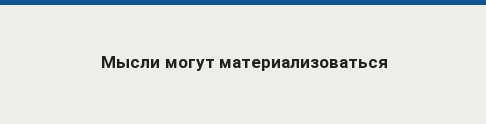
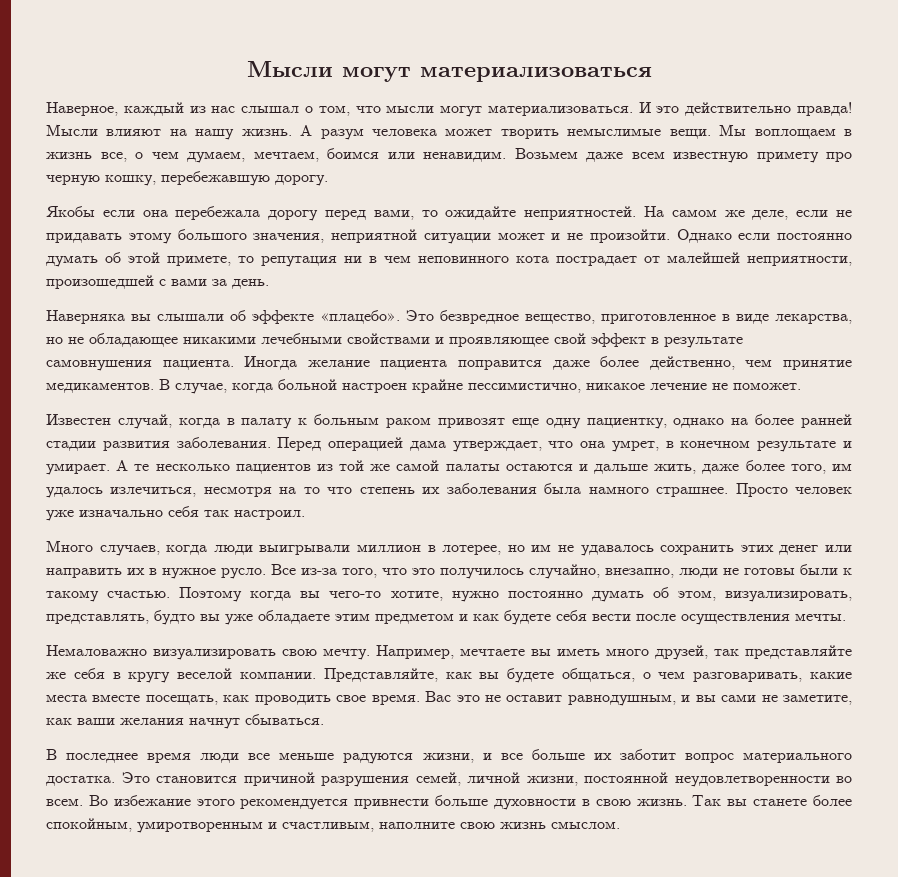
+ Наверное, каждый из нас слышал о том, что мысли могут материализоваться. И это действительно правда! Мысли влияют на нашу жизнь. А разум человека может творить немыслимые вещи. Мы воплощаем в жизнь все, о чем думаем, мечтаем, боимся или ненавидим. Возьмем даже всем известную примету про черную кошку, перебежавшую дорогу.
+ Якобы если она перебежала дорогу перед вами, то ожидайте неприятностей. На самом же деле, если не придавать этому большого значения, неприятной ситуации может и не произойти. Однако если постоянно думать об этой примете, то репутация ни в чем неповинного кота пострадает от малейшей неприятности, произошедшей с вами за день.
+ Наверняка вы слышали об эффекте «плацебо». Это безвредное вещество, приготовленное в виде лекарства, но не обладающее никакими лечебными свойствами и проявляющее свой эффект в результате самовнушения пациента. Иногда желание пациента поправится даже более действенно, чем принятие медикаментов. В случае, когда больной настроен крайне пессимистично, никакое лечение не поможет.
+ Известен случай, когда в палату к больным раком привозят еще одну пациентку, однако на более ранней стадии развития заболевания. Перед операцией дама утверждает, что она умрет, в конечном результате и умирает. А те несколько пациентов из той же самой палаты остаются и дальше жить, даже более того, им удалось излечиться, несмотря на то что степень их заболевания была намного страшнее. Просто человек уже изначально себя так настроил.
+ Много случаев, когда люди выигрывали миллион в лотерее, но им не удавалось сохранить этих денег или направить их в нужное русло. Все из-за того, что это получилось случайно, внезапно, люди не готовы были к такому счастью. Поэтому когда вы чего-то хотите, нужно постоянно думать об этом, визуализировать, представлять, будто вы уже обладаете этим предметом и как будете себя вести после осуществления мечты.
+ Немаловажно визуализировать свою мечту. Например, мечтаете вы иметь много друзей, так представляйте же себя в кругу веселой компании. Представляйте, как вы будете общаться, о чем разговаривать, какие места вместе посещать, как проводить свое время. Вас это не оставит равнодушным, и вы сами не заметите, как ваши желания начнут сбываться.
+ В последнее время люди все меньше радуются жизни, и все больше их заботит вопрос материального достатка. Это становится причиной разрушения семей, личной жизни, постоянной неудовлетворенности во всем. Во избежание этого рекомендуется привнести больше духовности в свою жизнь. Так вы станете более спокойным, умиротворенным и счастливым, наполните свою жизнь смыслом.

